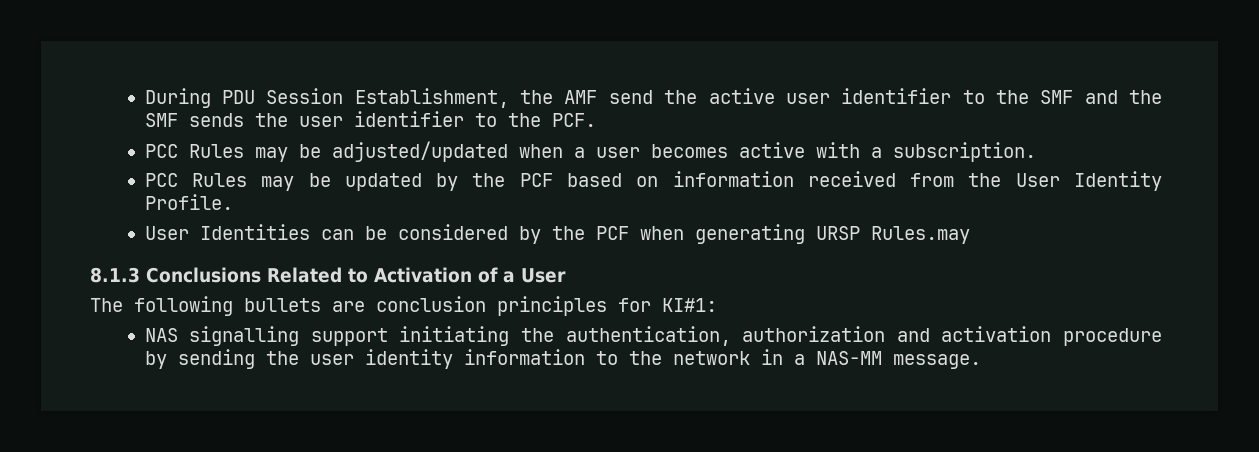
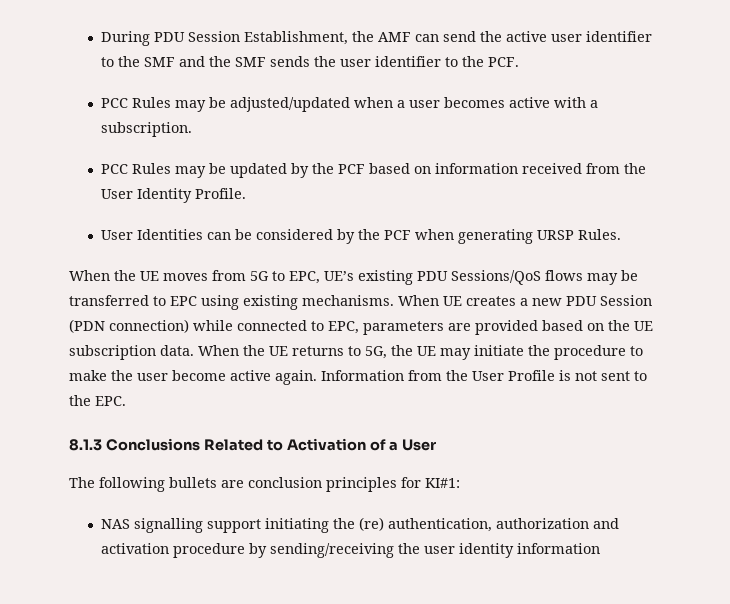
- During PDU Session Establishment, the AMF send the active user identifier to the SMF and the SMF sends the user identifier to the PCF.
+ During PDU Session Establishment, the AMF can send the active user identifier to the SMF and the SMF sends the user identifier to the PCF.
- User Identities can be considered by the PCF when generating URSP Rules.may
+ User Identities can be considered by the PCF when generating URSP Rules.
+ When the UE moves from 5G to EPC, UE’s existing PDU Sessions/QoS flows may be transferred to EPC using existing mechanisms. When UE creates a new PDU Session (PDN connection) while connected to EPC, parameters are provided based on the UE subscription data. When the UE returns to 5G, the UE may initiate the procedure to make the user become active again. Information from the User Profile is not sent to the EPC.
- NAS signalling support initiating the authentication, authorization and activation procedure by sending the user identity information to the network in a NAS-MM message.
+ NAS signalling support initiating the (re) authentication, authorization and activation procedure by sending/receiving the user identity information

